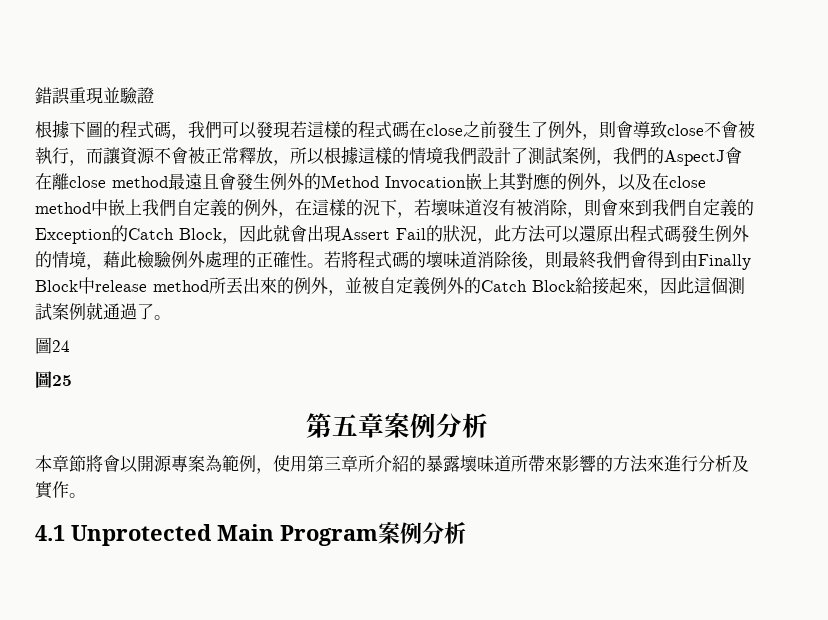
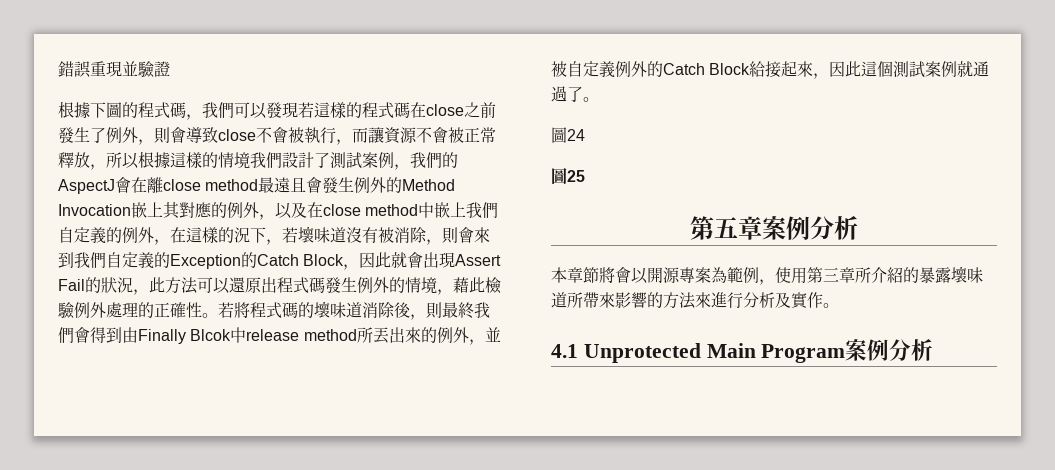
- 若將程式碼的壞味道消除後，則最終我們會得到由Finally Block中release method所丟出來的例外，並被自定義例外的Catch Block給接起來，因此這個測試案例就通過了。
+ 若將程式碼的壞味道消除後，則最終我們會得到由Finally Blcok中release method所丟出來的例外，並被自定義例外的Catch Block給接起來，因此這個測試案例就通過了。

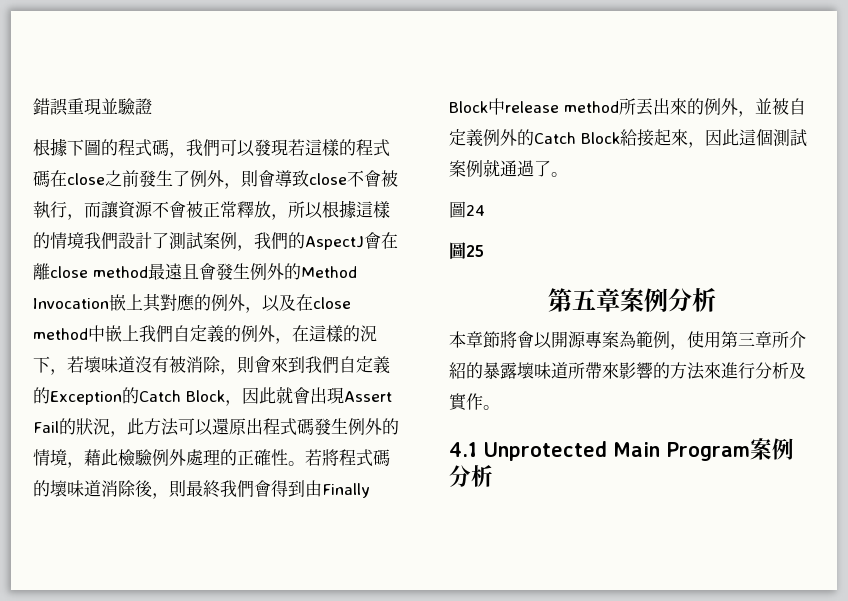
- 若將程式碼的壞味道消除後，則最終我們會得到由Finally Blcok中release method所丟出來的例外，並被自定義例外的Catch Block給接起來，因此這個測試案例就通過了。
+ 若將程式碼的壞味道消除後，則最終我們會得到由Finally Block中release method所丟出來的例外，並被自定義例外的Catch Block給接起來，因此這個測試案例就通過了。

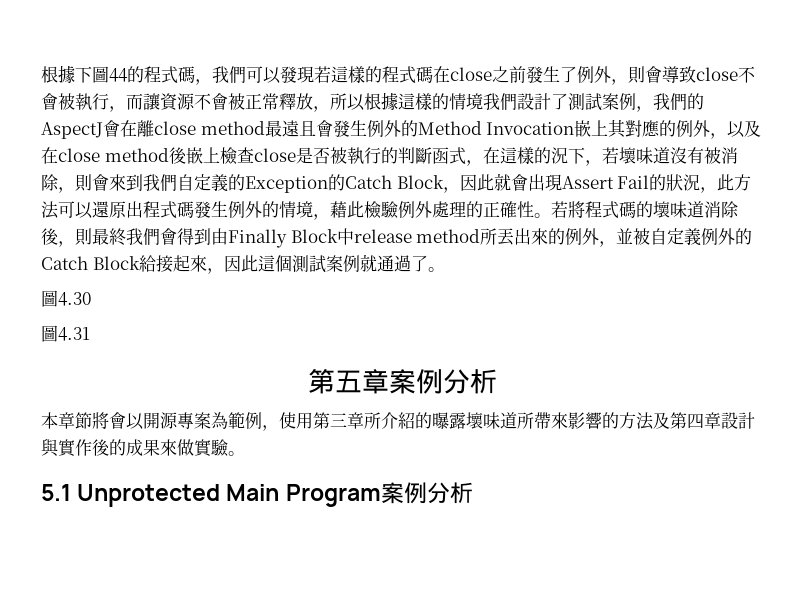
- 錯誤重現並驗證
- 根據下圖的程式碼，我們可以發現若這樣的程式碼在close之前發生了例外，則會導致close不會被執行，而讓資源不會被正常釋放，所以根據這樣的情境我們設計了測試案例，我們的AspectJ會在離close method最遠且會發生例外的Method Invocation嵌上其對應的例外，以及在close method中嵌上我們自定義的例外，在這樣的況下，若壞味道沒有被消除，則會來到我們自定義的Exception的Catch Block，因此就會出現Assert Fail的狀況，此方法可以還原出程式碼發生例外的情境，藉此檢驗例外處理的正確性。
+ 根據下圖44的程式碼，我們可以發現若這樣的程式碼在close之前發生了例外，則會導致close不會被執行，而讓資源不會被正常釋放，所以根據這樣的情境我們設計了測試案例，我們的AspectJ會在離close method最遠且會發生例外的Method Invocation嵌上其對應的例外，以及在close method後嵌上檢查close是否被執行的判斷函式，在這樣的況下，若壞味道沒有被消除，則會來到我們自定義的Exception的Catch Block，因此就會出現Assert Fail的狀況，此方法可以還原出程式碼發生例外的情境，藉此檢驗例外處理的正確性。
- 圖24
- 圖25
+ 圖4.30
+ 圖4.31
- 本章節將會以開源專案為範例，使用第三章所介紹的暴露壞味道所帶來影響的方法來進行分析及實作。
- 4.1 Unprotected Main Program案例分析
+ 本章節將會以開源專案為範例，使用第三章所介紹的曝露壞味道所帶來影響的方法及第四章設計與實作後的成果來做實驗。
+ 5.1 Unprotected Main Program案例分析

